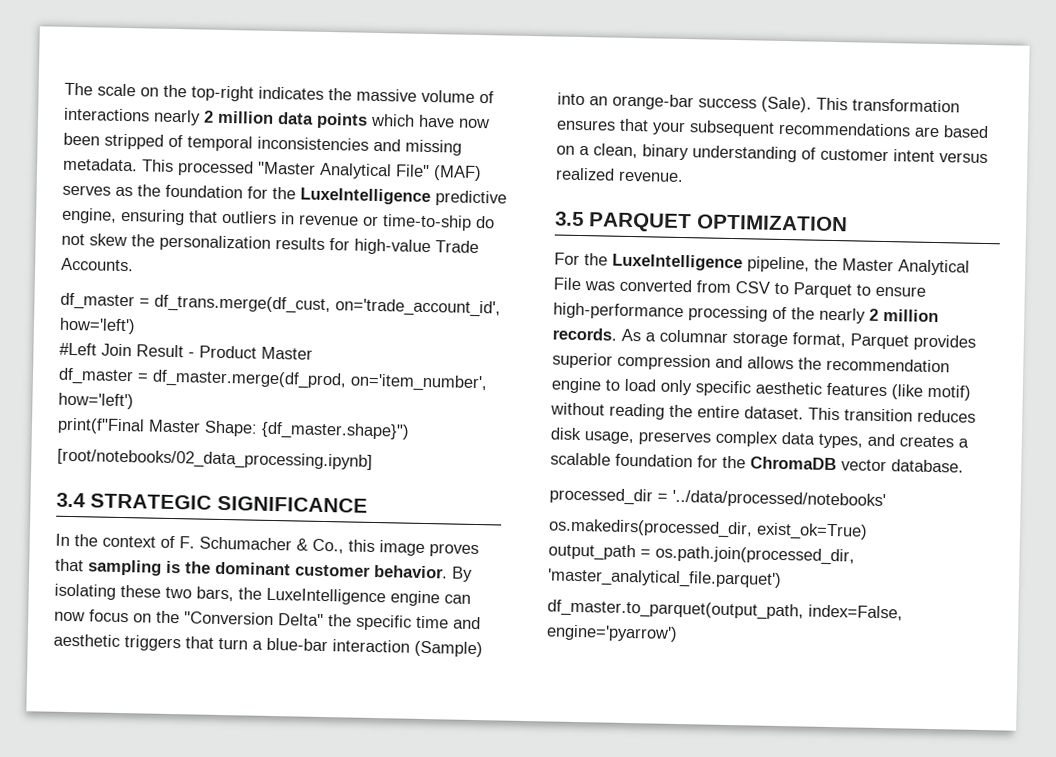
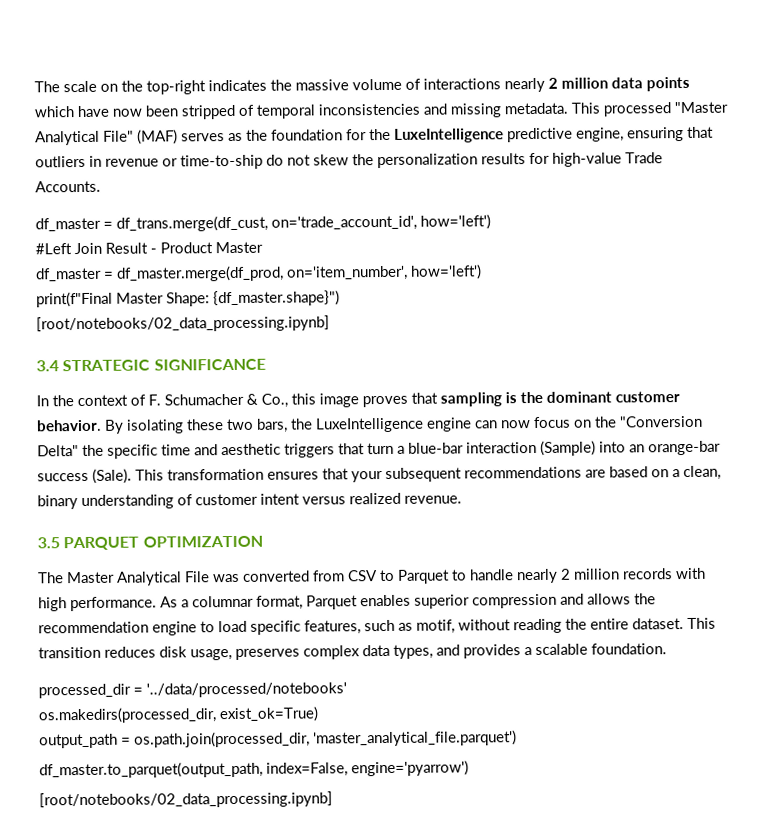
- For the LuxeIntelligence pipeline, the Master Analytical File was converted from CSV to Parquet to ensure high-performance processing of the nearly 2 million records.
+ The Master Analytical File was converted from CSV to Parquet to handle nearly 2 million records with high performance.
- As a columnar storage format, Parquet provides superior compression and allows the recommendation engine to load only specific aesthetic features (like motif) without reading the entire dataset.
+ As a columnar format, Parquet enables superior compression and allows the recommendation engine to load specific features, such as motif, without reading the entire dataset.
- This transition reduces disk usage, preserves complex data types, and creates a scalable foundation for the ChromaDB vector database.
+ This transition reduces disk usage, preserves complex data types, and provides a scalable foundation.
  df_master.to_parquet(output_path, index=False, engine='pyarrow')
+ [root/notebooks/02_data_processing.ipynb]

